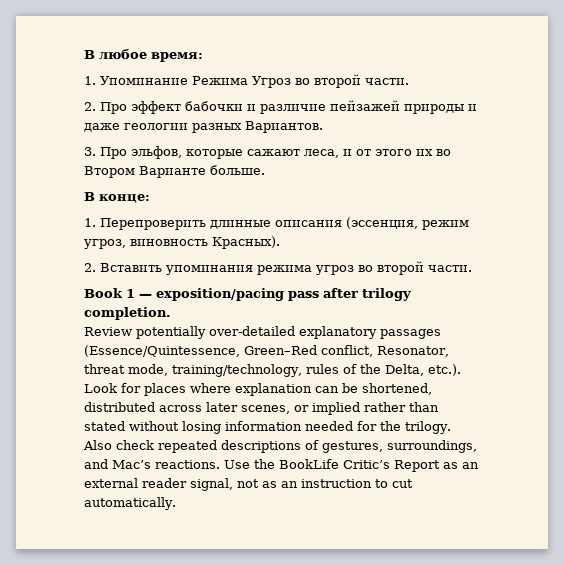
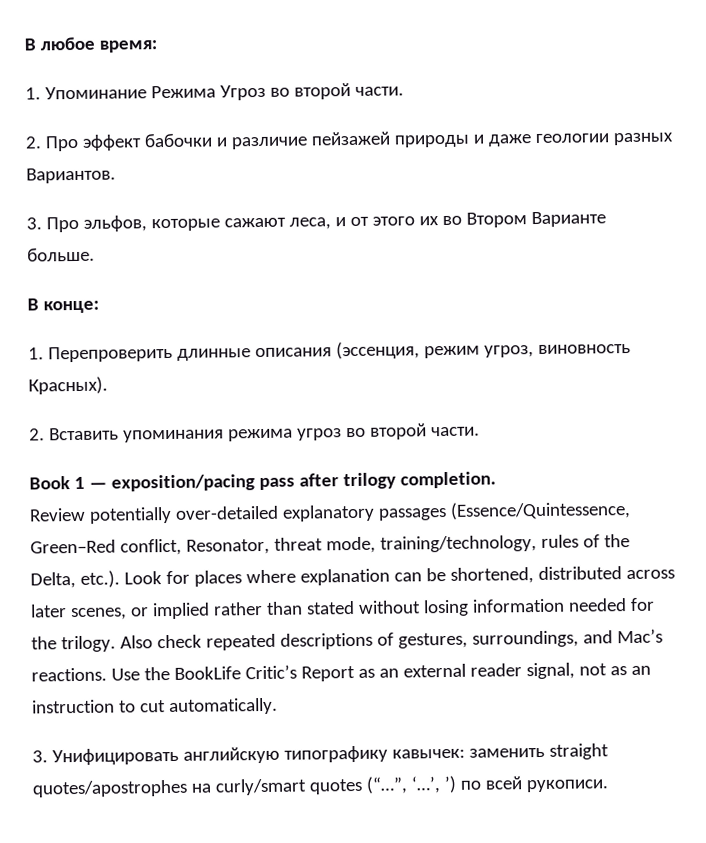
+ 3. Унифицировать английскую типографику кавычек: заменить straight quotes/apostrophes на curly/smart quotes (“…”, ‘…’, ’) по всей рукописи.

